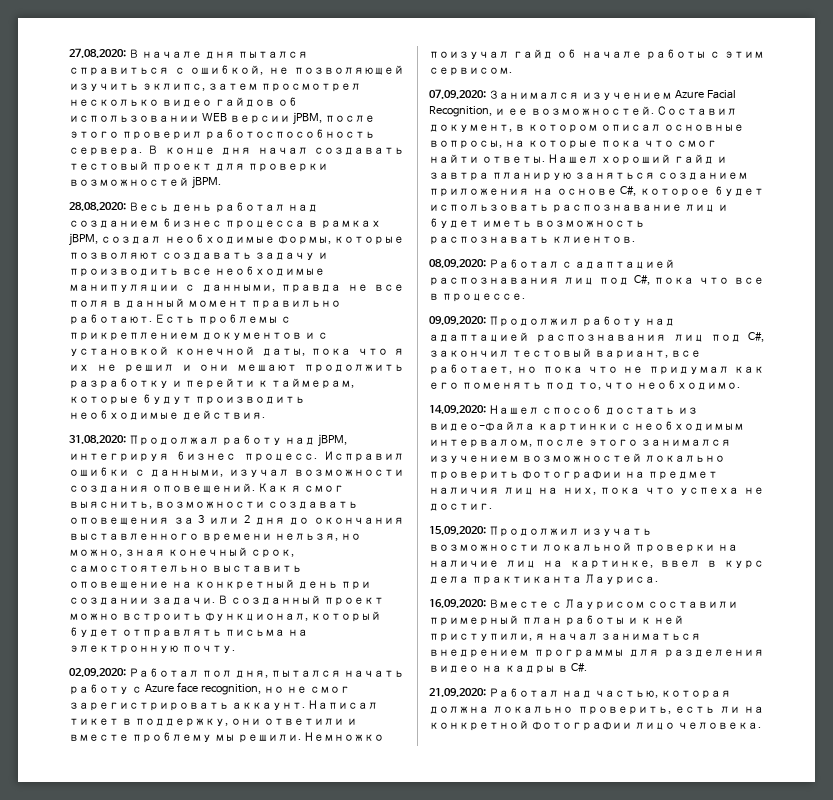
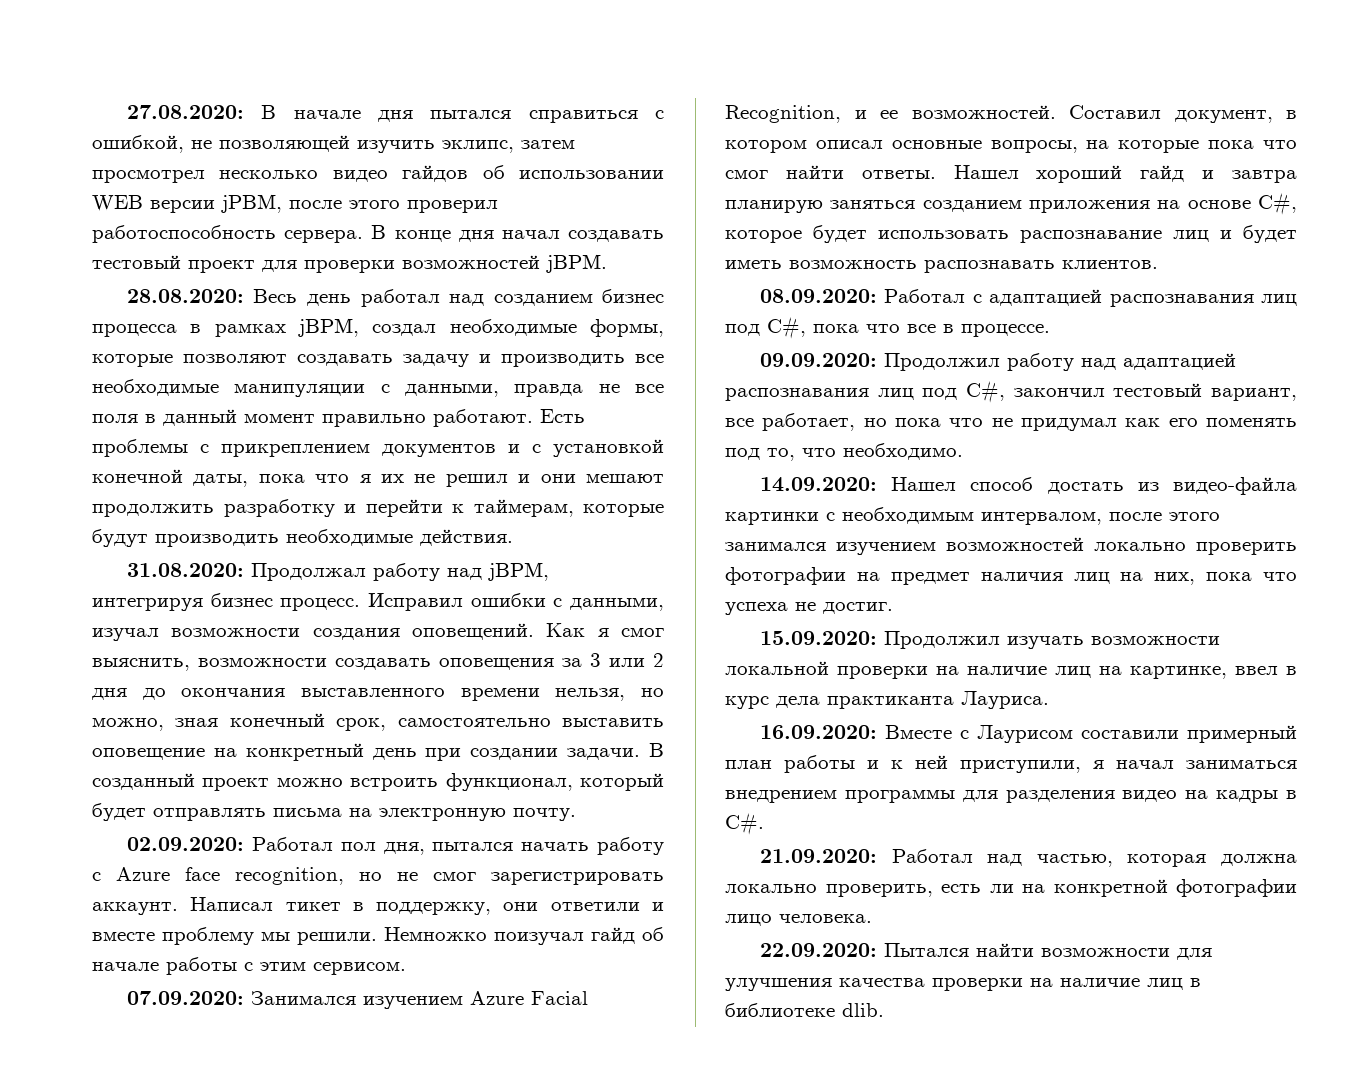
+ 22.09.2020: Пытался найти возможности для улучшения качества проверки на наличие лиц в библиотеке dlib.

